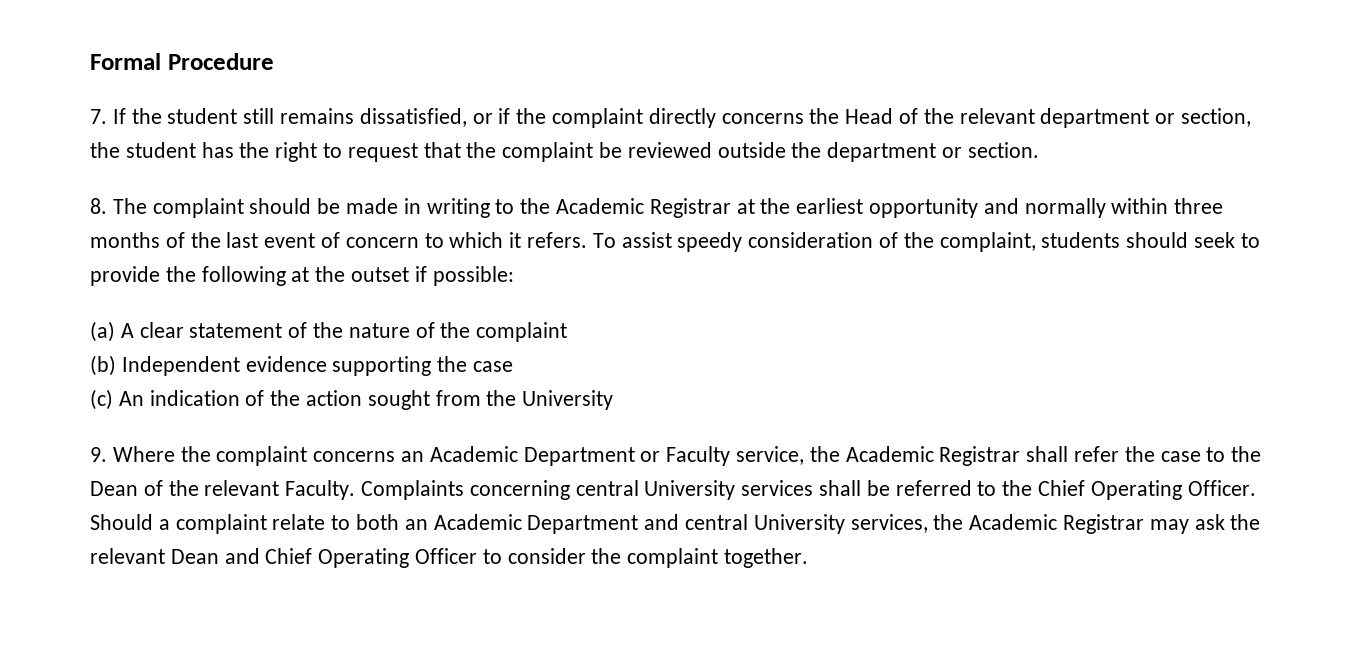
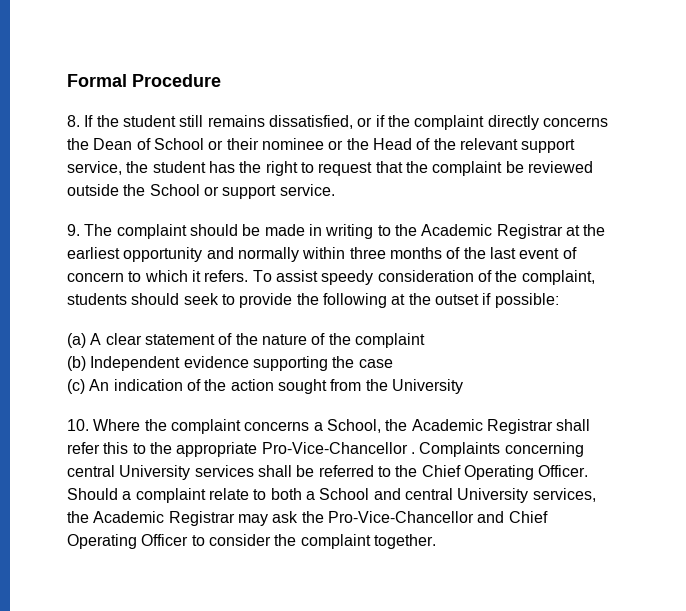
- 7. If the student still remains dissatisfied, or if the complaint directly concerns the Head of the relevant department or section, the student has the right to request that the complaint be reviewed outside the department or section.
- 8. The complaint should be made in writing to the Academic Registrar at the earliest opportunity and normally within three months of the last event of concern to which it refers.
+ 8. If the student still remains dissatisfied, or if the complaint directly concerns the Dean of School or their nominee or the Head of the relevant support service, the student has the right to request that the complaint be reviewed outside the School or support service.
+ 9. The complaint should be made in writing to the Academic Registrar at the earliest opportunity and normally within three months of the last event of concern to which it refers.
- 9. Where the complaint concerns an Academic Department or Faculty service, the Academic Registrar shall refer the case to the Dean of the relevant Faculty.
+ 10. Where the complaint concerns a School, the Academic Registrar shall refer this to the appropriate Pro-Vice-Chancellor .
- Should a complaint relate to both an Academic Department and central University services, the Academic Registrar may ask the relevant Dean and Chief Operating Officer to consider the complaint together.
+ Should a complaint relate to both a School and central University services, the Academic Registrar may ask the Pro-Vice-Chancellor and Chief Operating Officer to consider the complaint together.

